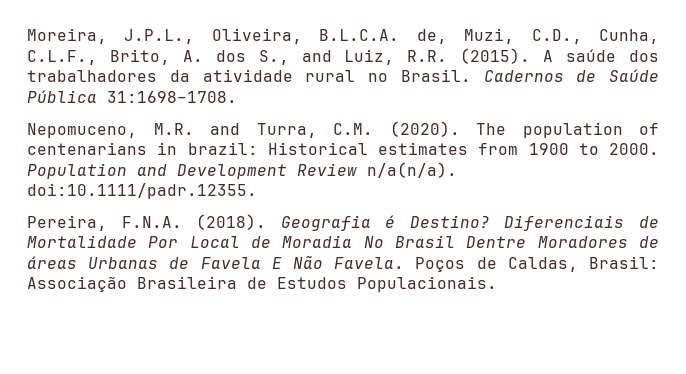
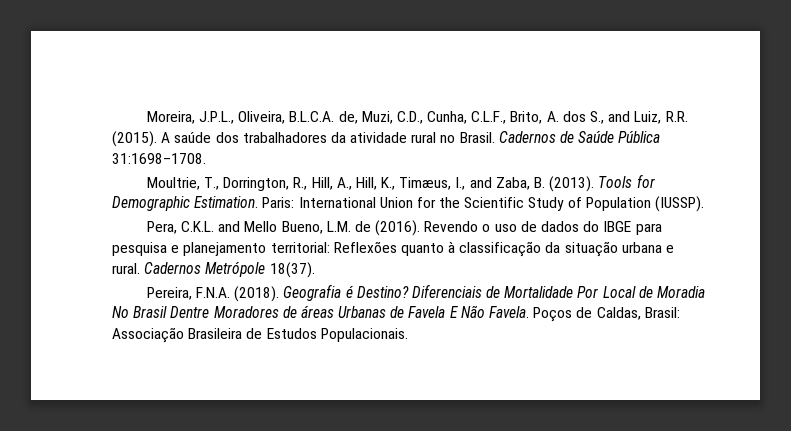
- Nepomuceno, M.R. and Turra, C.M. (2020). The population of centenarians in brazil: Historical estimates from 1900 to 2000. Population and Development Review n/a(n/a). doi:10.1111/padr.12355.
+ Moultrie, T., Dorrington, R., Hill, A., Hill, K., Timæus, I., and Zaba, B. (2013). Tools for Demographic Estimation. Paris: International Union for the Scientific Study of Population (IUSSP).
+ Pera, C.K.L. and Mello Bueno, L.M. de (2016). Revendo o uso de dados do IBGE para pesquisa e planejamento territorial: Reflexões quanto à classificação da situação urbana e rural. Cadernos Metrópole 18(37).

